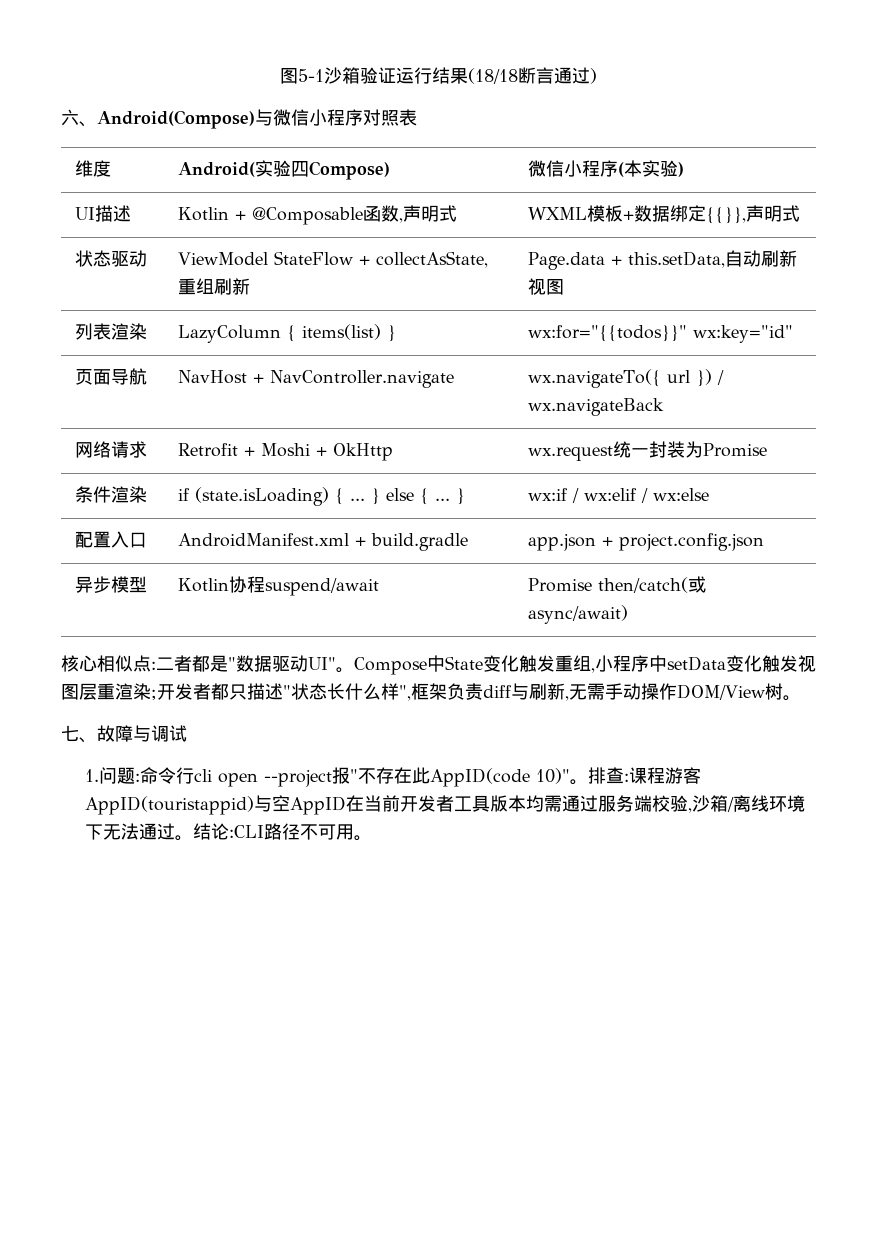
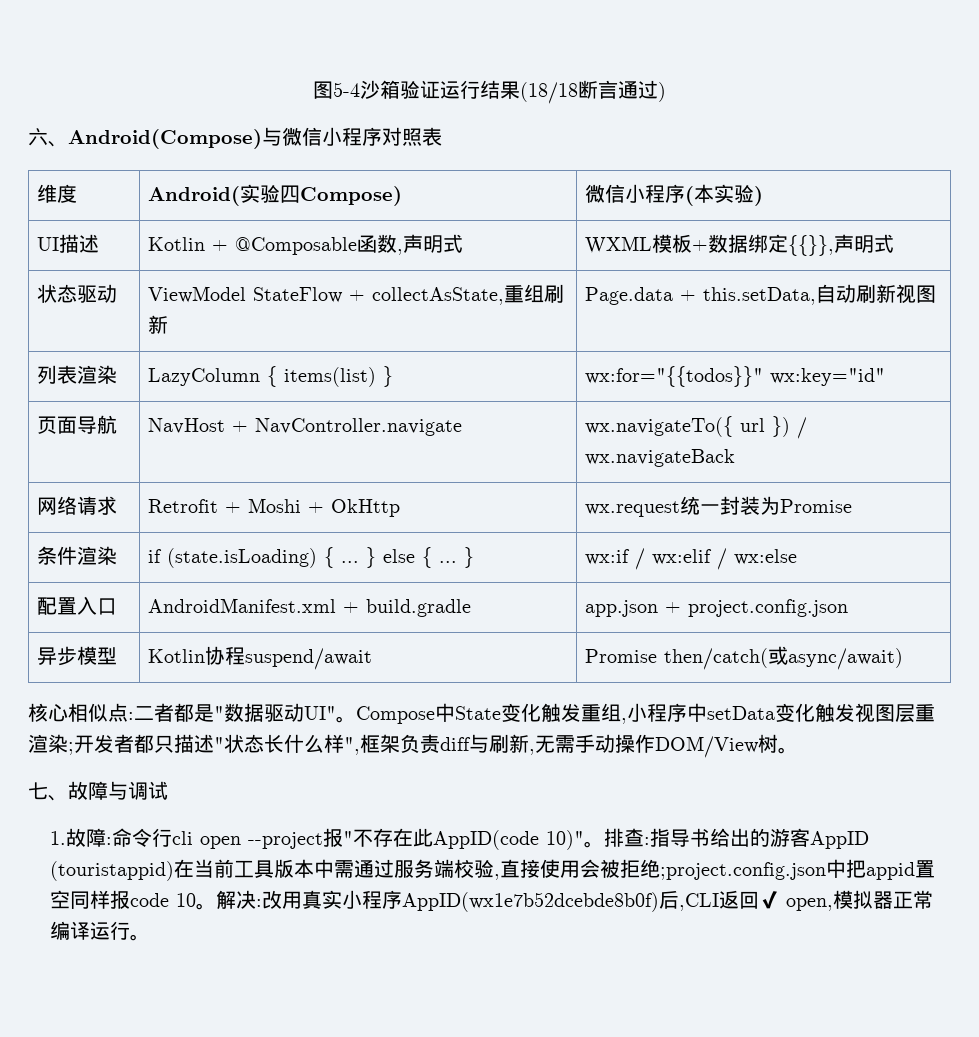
- 图5-1沙箱验证运行结果(18/18断言通过)
+ 图5-4沙箱验证运行结果(18/18断言通过)
- 1.问题:命令行cli open --project报"不存在此AppID(code 10)"。
+ 1.故障:命令行cli open --project报"不存在此AppID(code 10)"。
- 排查:课程游客AppID(touristappid)与空AppID在当前开发者工具版本均需通过服务端校验,沙箱/离线环境下无法通过。结论:CLI路径不可用。
+ 排查:指导书给出的游客AppID (touristappid)在当前工具版本中需通过服务端校验,直接使用会被拒绝;project.config.json中把appid置空同样报code 10。解决:改用真实小程序AppID(wx1e7b52dcebde8b0f)后,CLI返回✔ open,模拟器正常编译运行。

